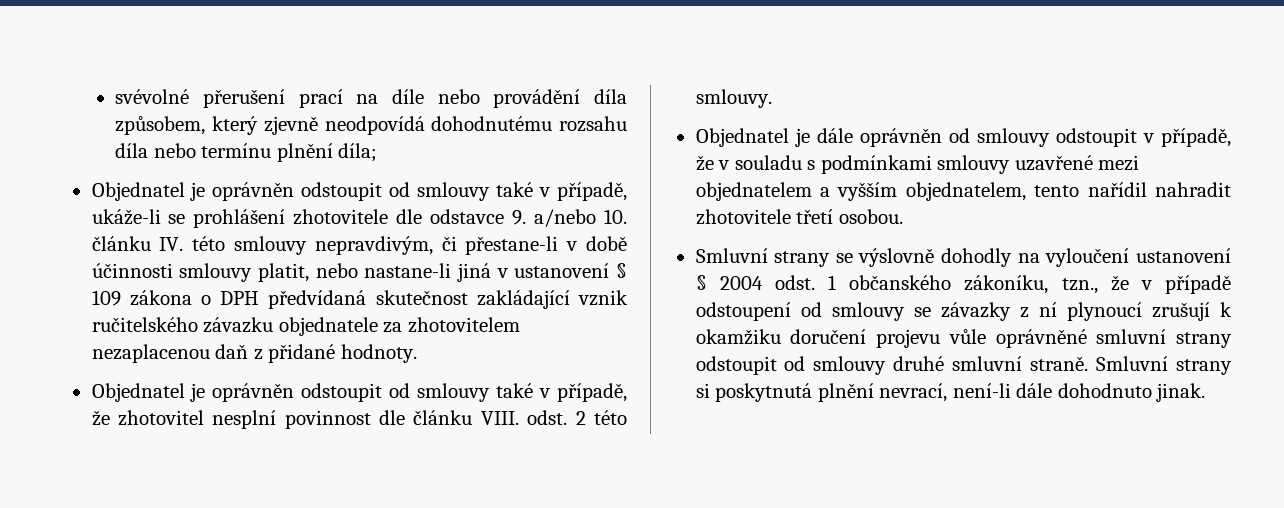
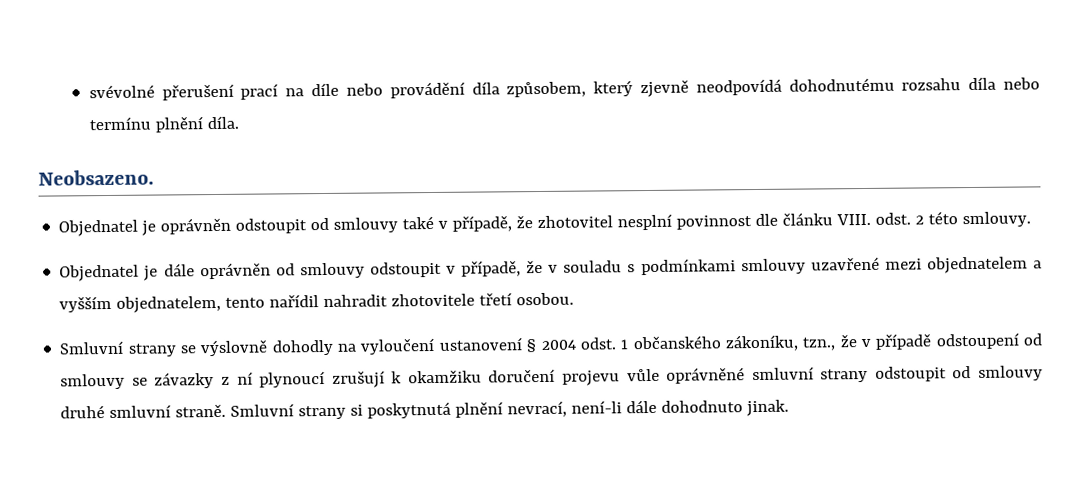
- svévolné přerušení prací na díle nebo provádění díla způsobem, který zjevně neodpovídá dohodnutému rozsahu díla nebo termínu plnění díla;
- Objednatel je oprávněn odstoupit od smlouvy také v případě, ukáže-li se prohlášení zhotovitele dle odstavce 9. a/nebo 10. článku IV. této smlouvy nepravdivým, či přestane-li v době účinnosti smlouvy platit, nebo nastane-li jiná v ustanovení § 109 zákona o DPH předvídaná skutečnost zakládající vznik ručitelského závazku objednatele za zhotovitelem nezaplacenou daň z přidané hodnoty.
+ svévolné přerušení prací na díle nebo provádění díla způsobem, který zjevně neodpovídá dohodnutému rozsahu díla nebo termínu plnění díla.
+ Neobsazeno.

